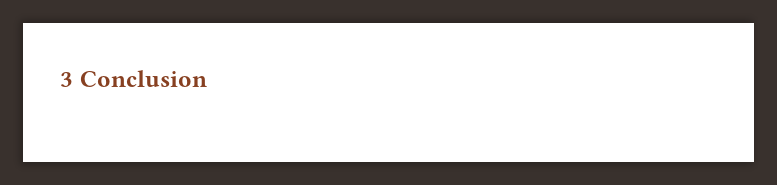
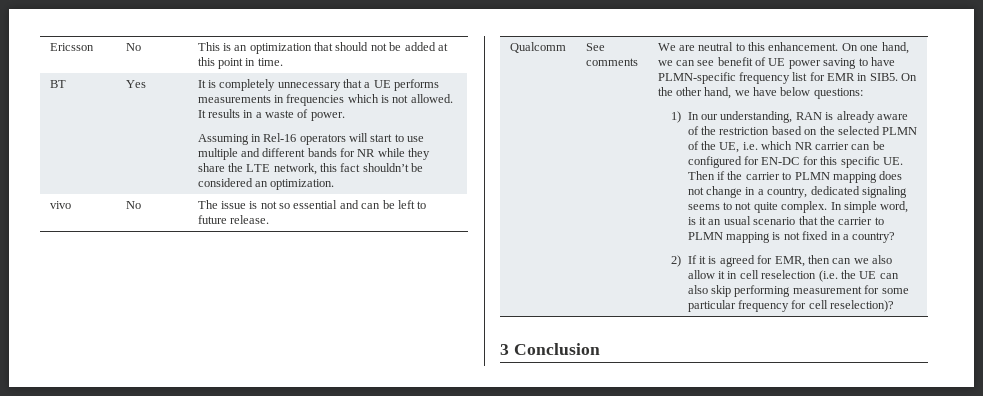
+ Ericsson | No | This is an optimization that should not be added at this point in time.
+ BT | Yes | It is completely unnecessary that a UE performs measurements in frequencies which is not allowed. It results in a waste of power.
+ Assuming in Rel-16 operators will start to use multiple and different bands for NR while they share the LTE network, this fact shouldn’t be considered an optimization.
+ vivo | No | The issue is not so essential and can be left to future release.
+ Qualcomm | See comments | We are neutral to this enhancement. On one hand, we can see benefit of UE power saving to have PLMN-specific frequency list for EMR in SIB5. On the other hand, we have below questions:
+ 1) In our understanding, RAN is already aware of the restriction based on the selected PLMN of the UE, i.e. which NR carrier can be configured for EN-DC for this specific UE. Then if the carrier to PLMN mapping does not change in a country, dedicated signaling seems to not quite complex. In simple word, is it an usual scenario that the carrier to PLMN mapping is not fixed in a country?
+ 2) If it is agreed for EMR, then can we also allow it in cell reselection (i.e. the UE can also skip performing measurement for some particular frequency for cell reselection)?

